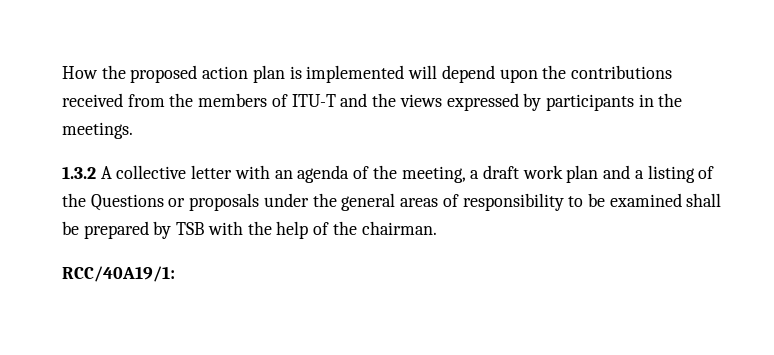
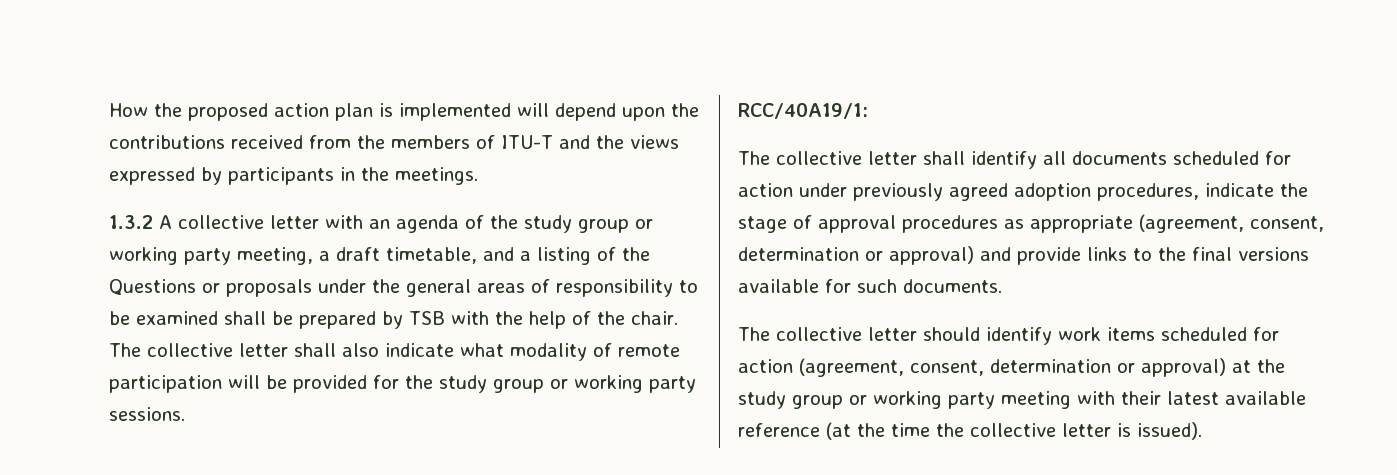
- 1.3.2 A collective letter with an agenda of the meeting, a draft work plan and a listing of the Questions or proposals under the general areas of responsibility to be examined shall be prepared by TSB with the help of the chairman.
+ 1.3.2 A collective letter with an agenda of the study group or working party meeting, a draft timetable, and a listing of the Questions or proposals under the general areas of responsibility to be examined shall be prepared by TSB with the help of the chair. The collective letter shall also indicate what modality of remote participation will be provided for the study group or working party sessions.
  RCC/40A19/1:
+ The collective letter shall identify all documents scheduled for action under previously agreed adoption procedures, indicate the stage of approval procedures as appropriate (agreement, consent, determination or approval) and provide links to the final versions available for such documents.
+ The collective letter should identify work items scheduled for action (agreement, consent, determination or approval) at the study group or working party meeting with their latest available reference (at the time the collective letter is issued).

